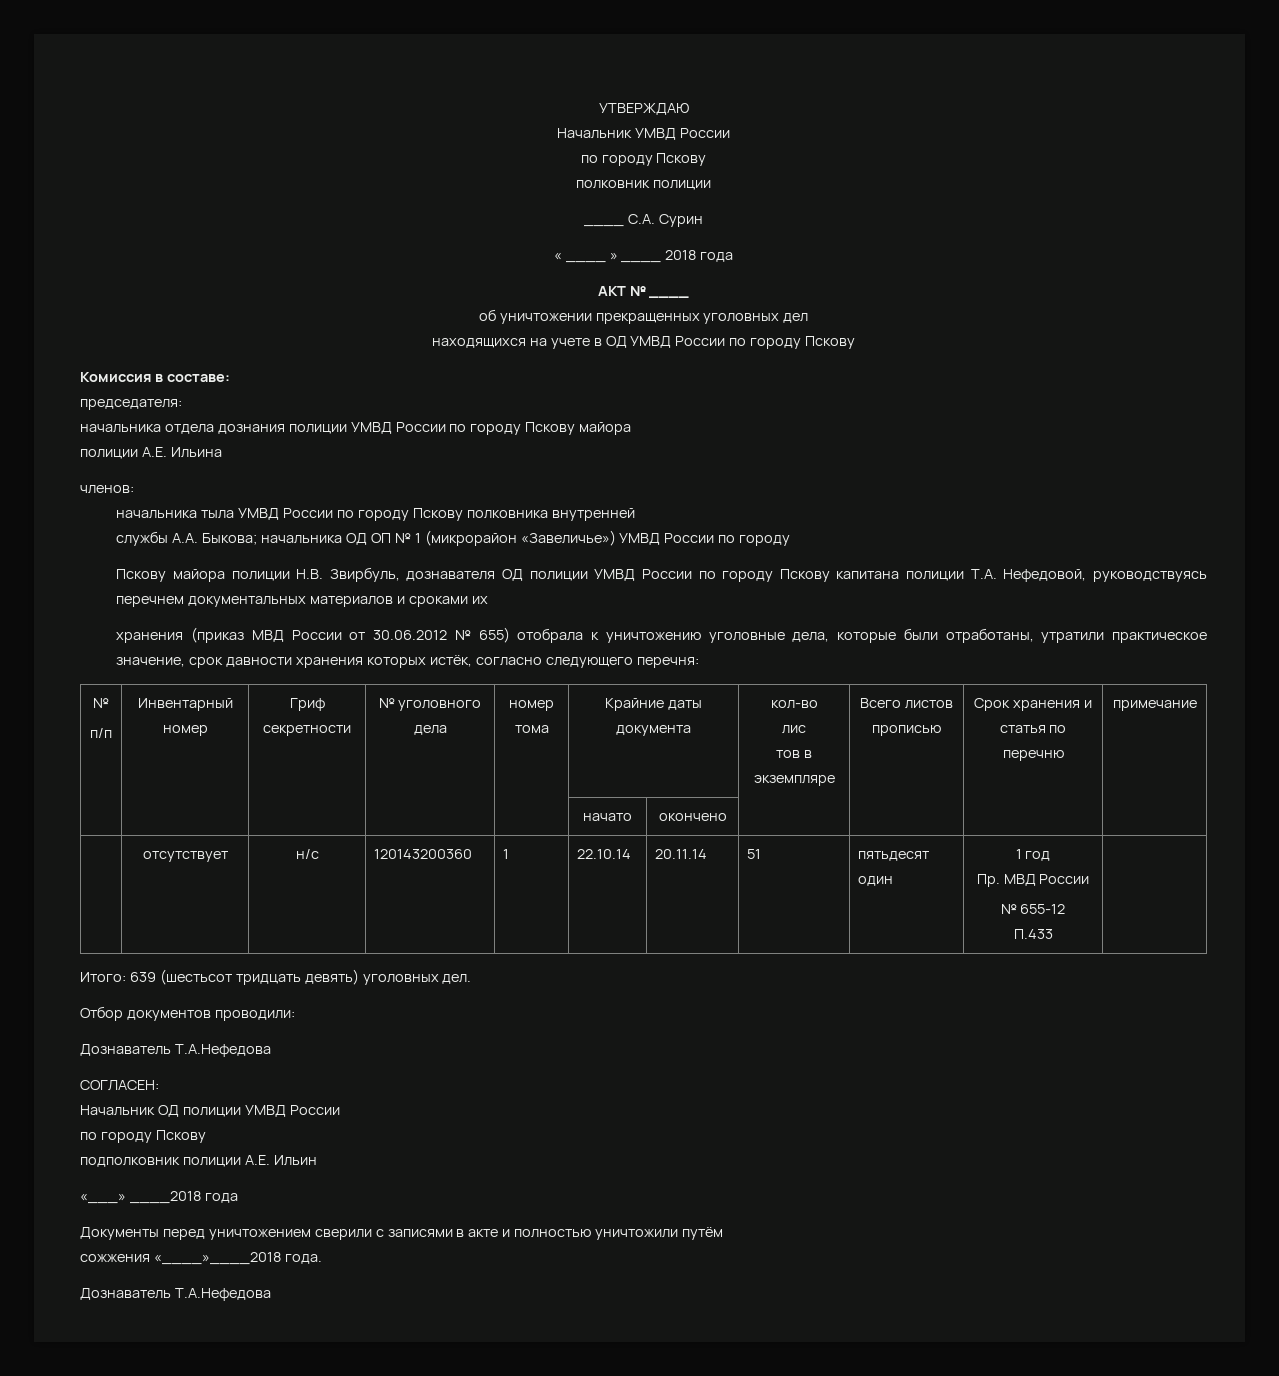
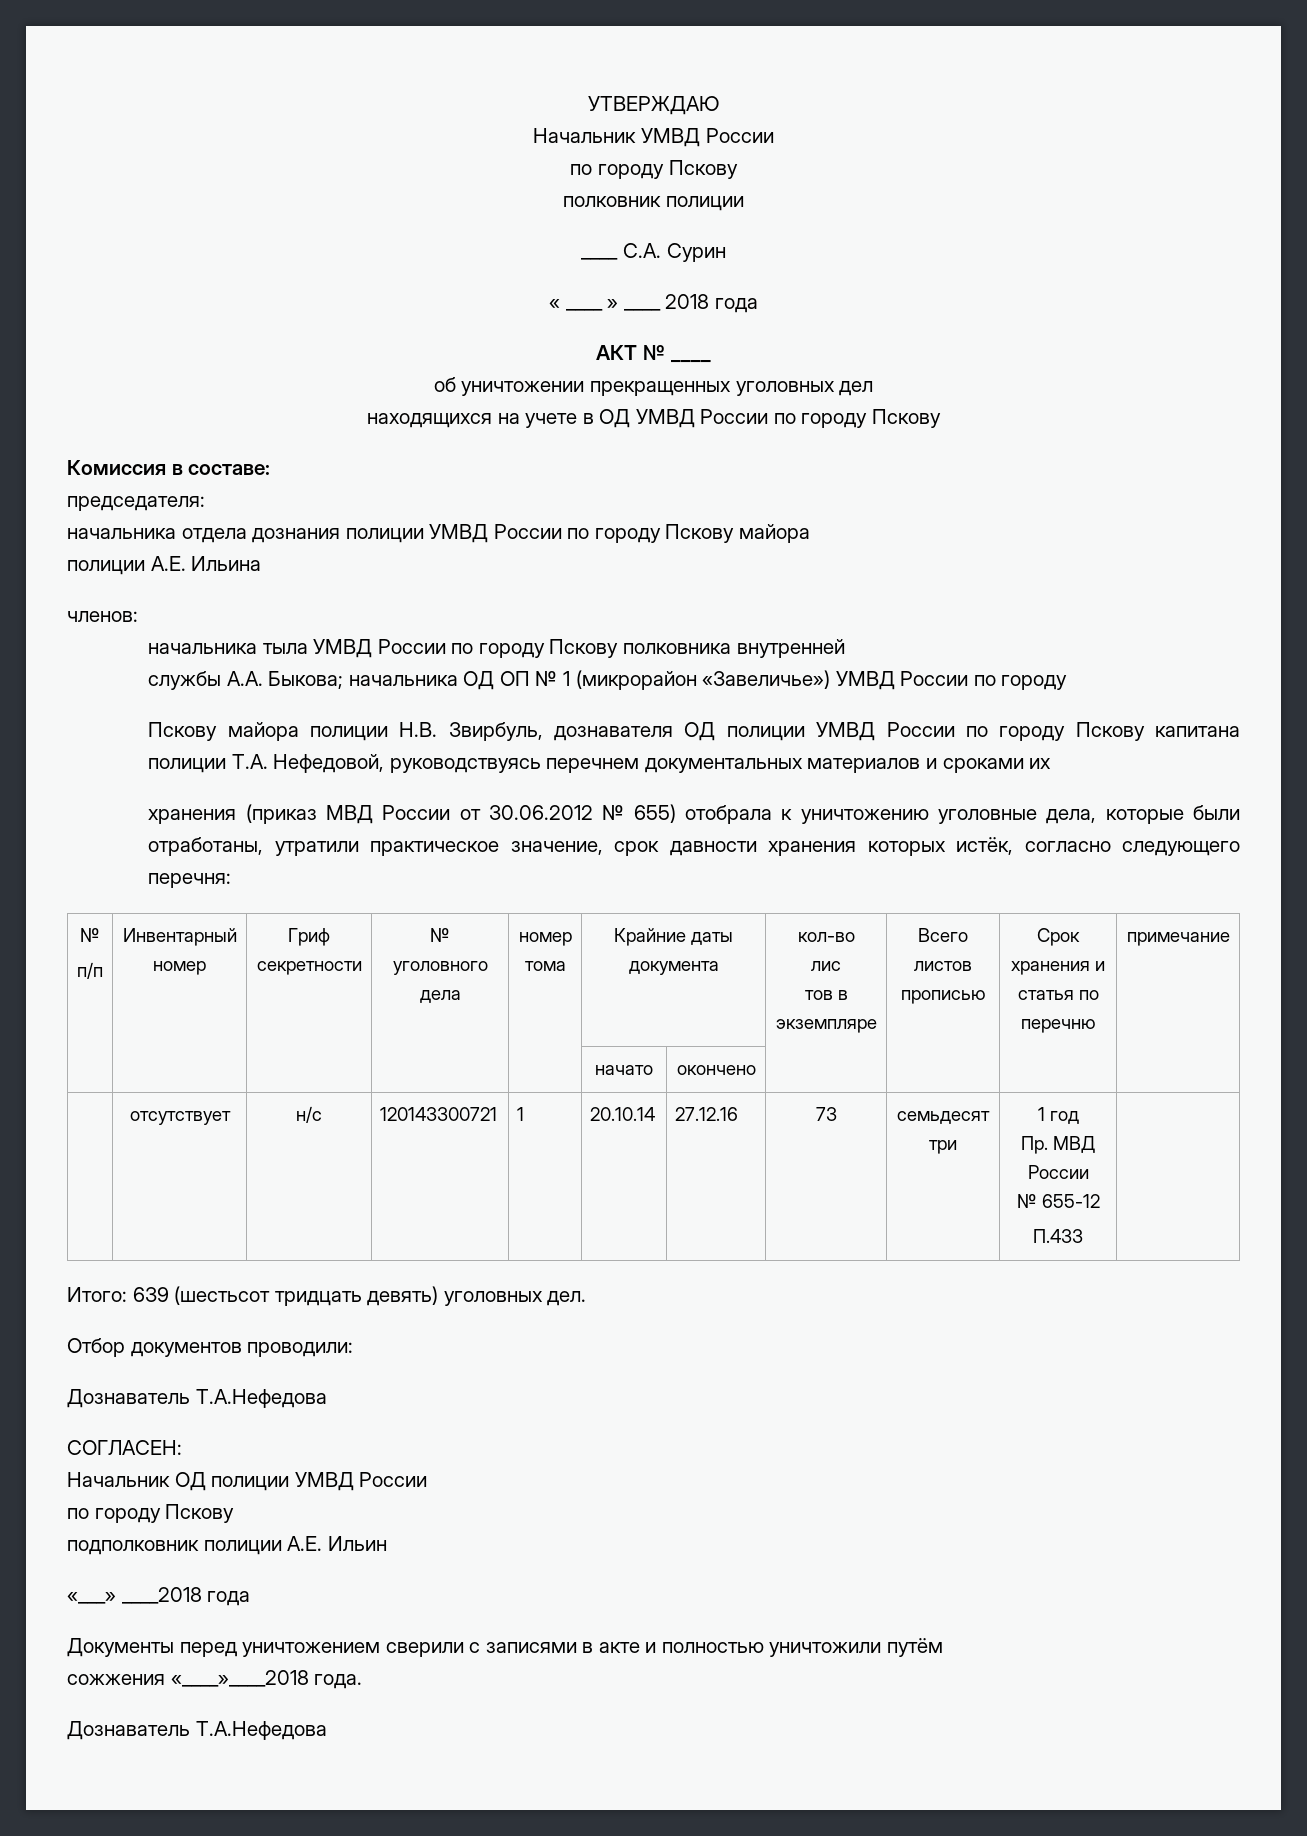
- | отсутствует | н/с | 120143200360 | 1 | 22.10.14 | 20.11.14 | 51 | пятьдесят один | 1 год
+ | отсутствует | н/с | 120143300721 | 1 | 20.10.14 | 27.12.16 | 73 | семьдесят три | 1 год

